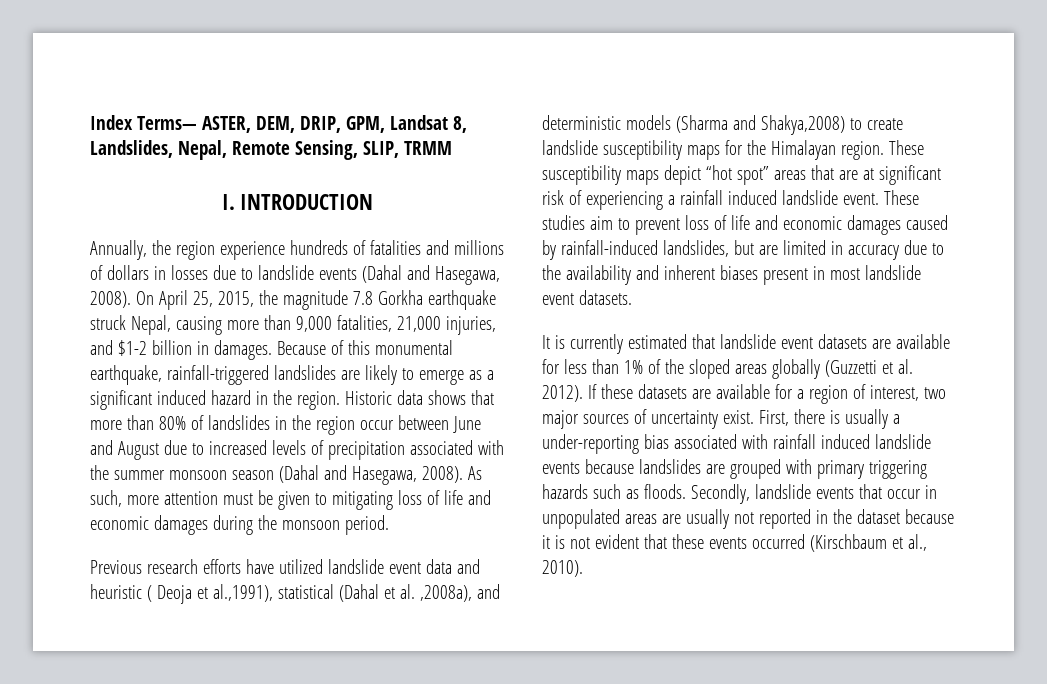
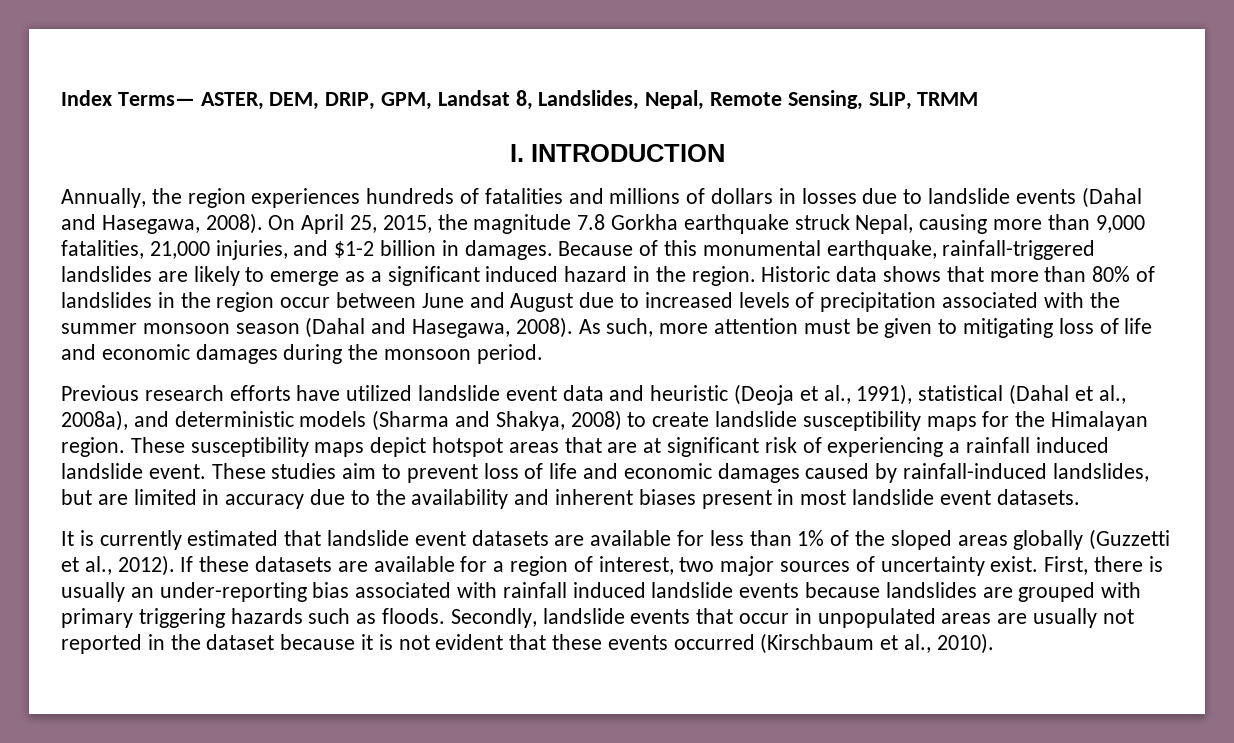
- Annually, the region experience hundreds of fatalities and millions of dollars in losses due to landslide events (Dahal and Hasegawa, 2008).
+ Annually, the region experiences hundreds of fatalities and millions of dollars in losses due to landslide events (Dahal and Hasegawa, 2008).
- Previous research efforts have utilized landslide event data and heuristic ( Deoja et al.,1991), statistical (Dahal et al. ,2008a), and deterministic models (Sharma and Shakya,2008) to create landslide susceptibility maps for the Himalayan region.
+ Previous research efforts have utilized landslide event data and heuristic (Deoja et al., 1991), statistical (Dahal et al., 2008a), and deterministic models (Sharma and Shakya, 2008) to create landslide susceptibility maps for the Himalayan region.
- These susceptibility maps depict “hot spot” areas that are at significant risk of experiencing a rainfall induced landslide event.
+ These susceptibility maps depict hotspot areas that are at significant risk of experiencing a rainfall induced landslide event.
- It is currently estimated that landslide event datasets are available for less than 1% of the sloped areas globally (Guzzetti et al. 2012).
+ It is currently estimated that landslide event datasets are available for less than 1% of the sloped areas globally (Guzzetti et al., 2012).
- First, there is usually a under-reporting bias associated with rainfall induced landslide events because landslides are grouped with primary triggering hazards such as floods.
+ First, there is usually an under-reporting bias associated with rainfall induced landslide events because landslides are grouped with primary triggering hazards such as floods.

